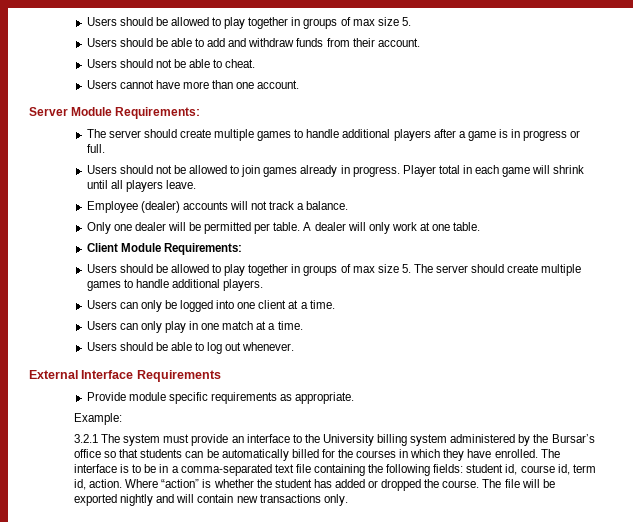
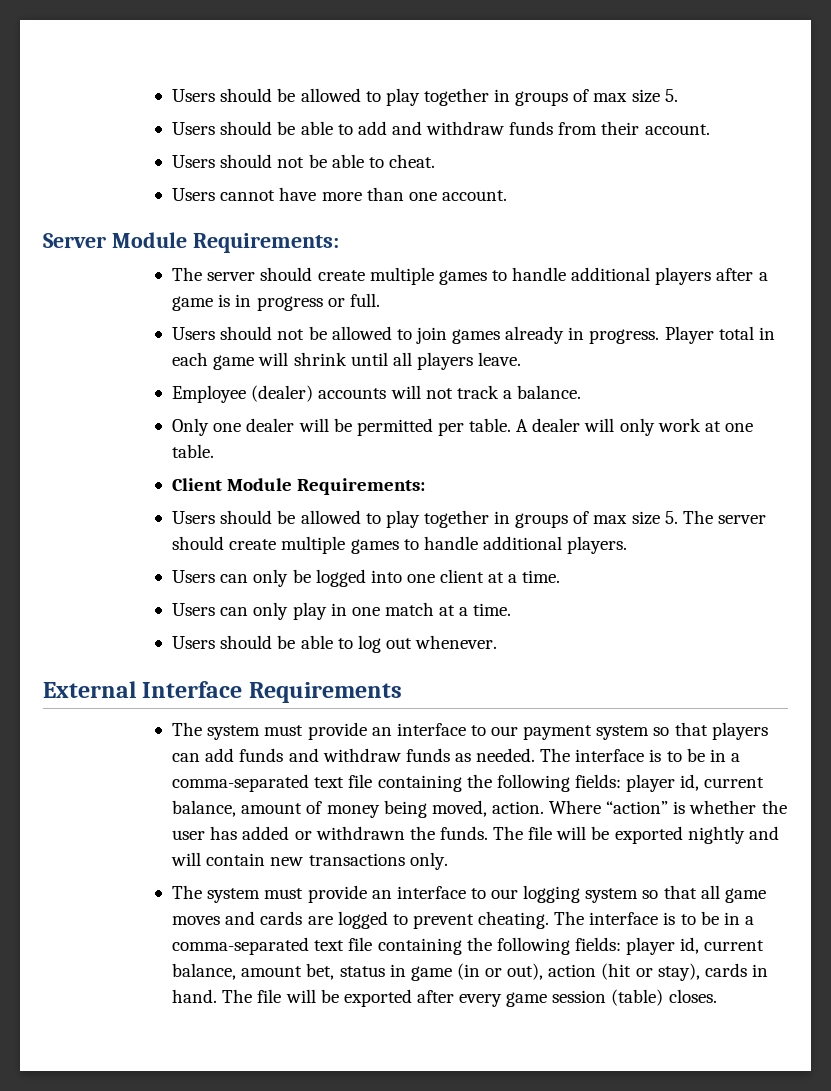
- Provide module specific requirements as appropriate.
- Example:
- 3.2.1 The system must provide an interface to the University billing system administered by the Bursar’s office so that students can be automatically billed for the courses in which they have enrolled.
+ The system must provide an interface to our payment system so that players can add funds and withdraw funds as needed.
- The interface is to be in a comma-separated text file containing the following fields: student id, course id, term id, action.
+ The interface is to be in a comma-separated text file containing the following fields: player id, current balance, amount of money being moved, action.
- Where “action” is whether the student has added or dropped the course.
+ Where “action” is whether the user has added or withdrawn the funds.
+ The system must provide an interface to our logging system so that all game moves and cards are logged to prevent cheating. The interface is to be in a comma-separated text file containing the following fields: player id, current balance, amount bet, status in game (in or out), action (hit or stay), cards in hand. The file will be exported after every game session (table) closes.

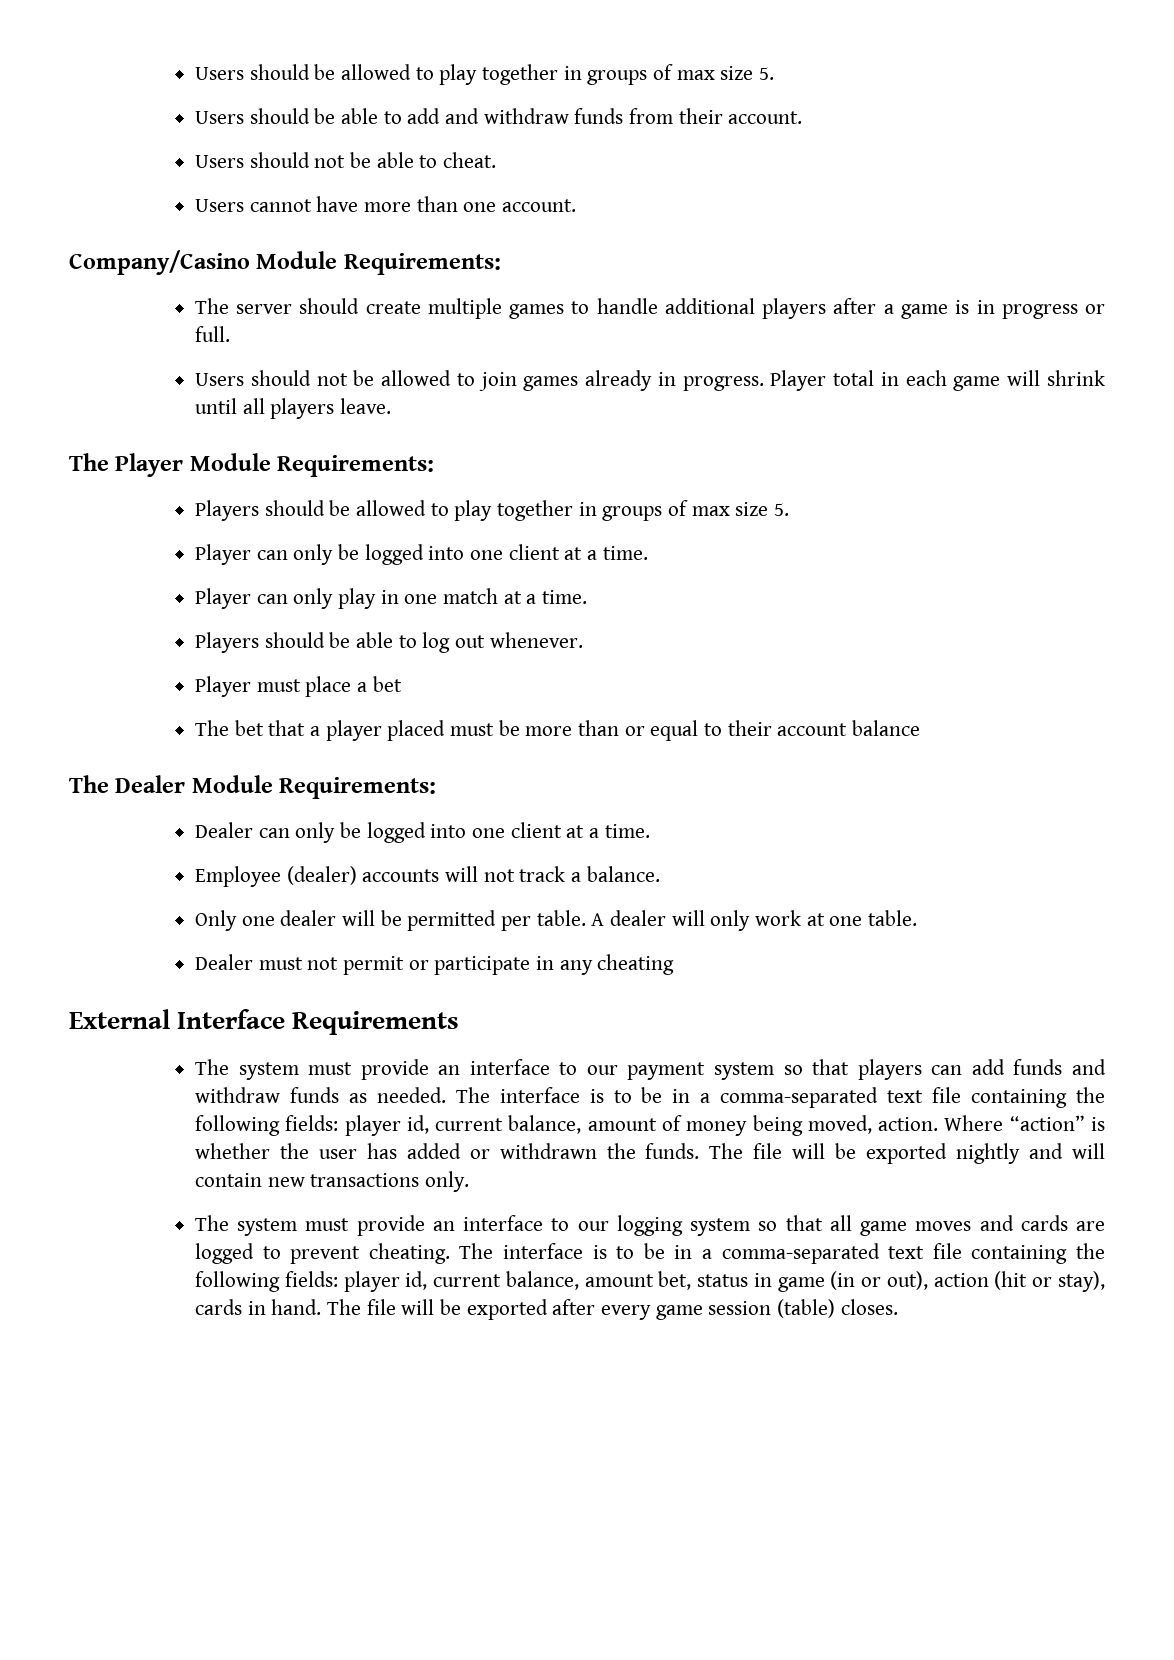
- Server Module Requirements:
+ Company/Casino Module Requirements:
+ The Player Module Requirements:
+ Players should be allowed to play together in groups of max size 5.
+ Player can only be logged into one client at a time.
+ Player can only play in one match at a time.
+ Players should be able to log out whenever.
+ Player must place a bet
+ The bet that a player placed must be more than or equal to their account balance
+ The Dealer Module Requirements:
+ Dealer can only be logged into one client at a time.
- Client Module Requirements:
- Users should be allowed to play together in groups of max size 5. The server should create multiple games to handle additional players.
- Users can only be logged into one client at a time.
- Users can only play in one match at a time.
- Users should be able to log out whenever.
+ Dealer must not permit or participate in any cheating

